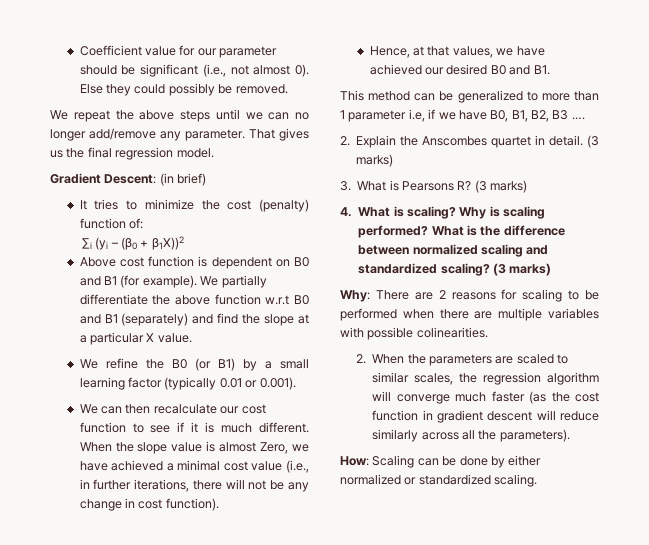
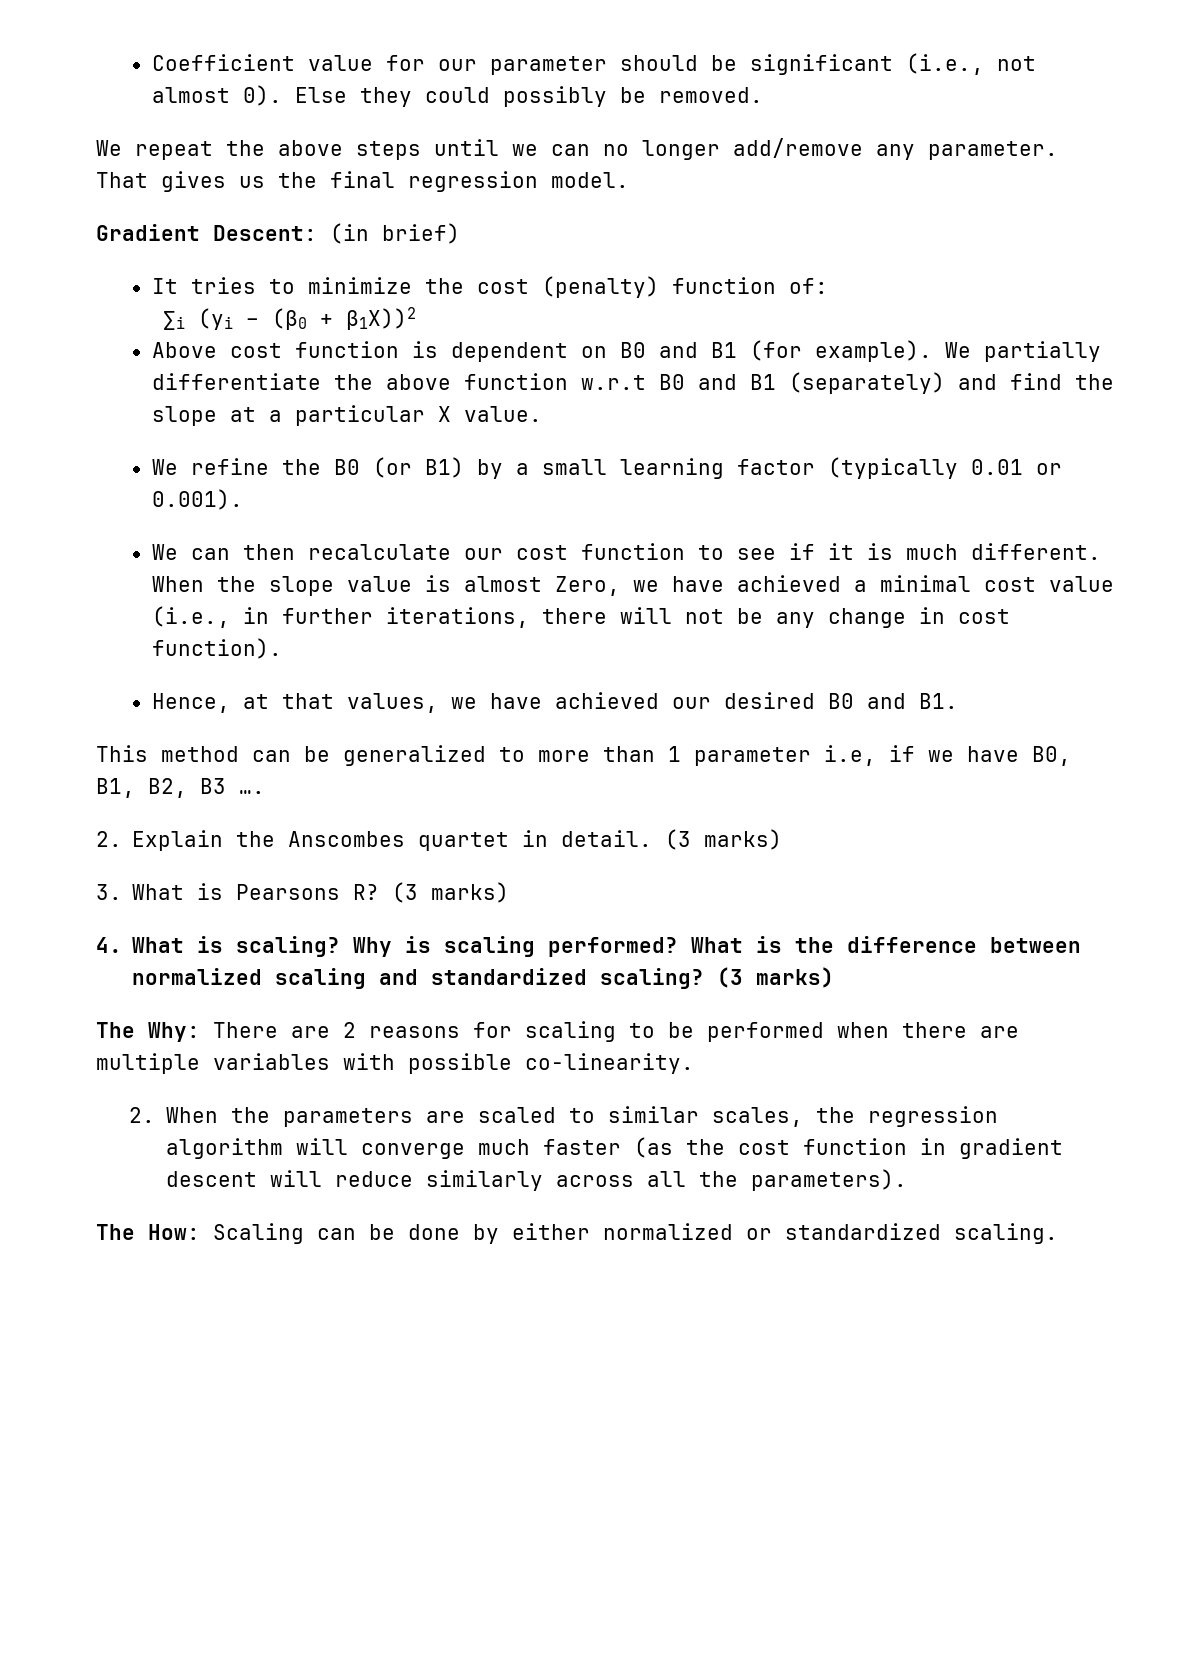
- Why: There are 2 reasons for scaling to be performed when there are multiple variables with possible colinearities.
+ The Why: There are 2 reasons for scaling to be performed when there are multiple variables with possible co-linearity.
- How: Scaling can be done by either normalized or standardized scaling.
+ The How: Scaling can be done by either normalized or standardized scaling.

